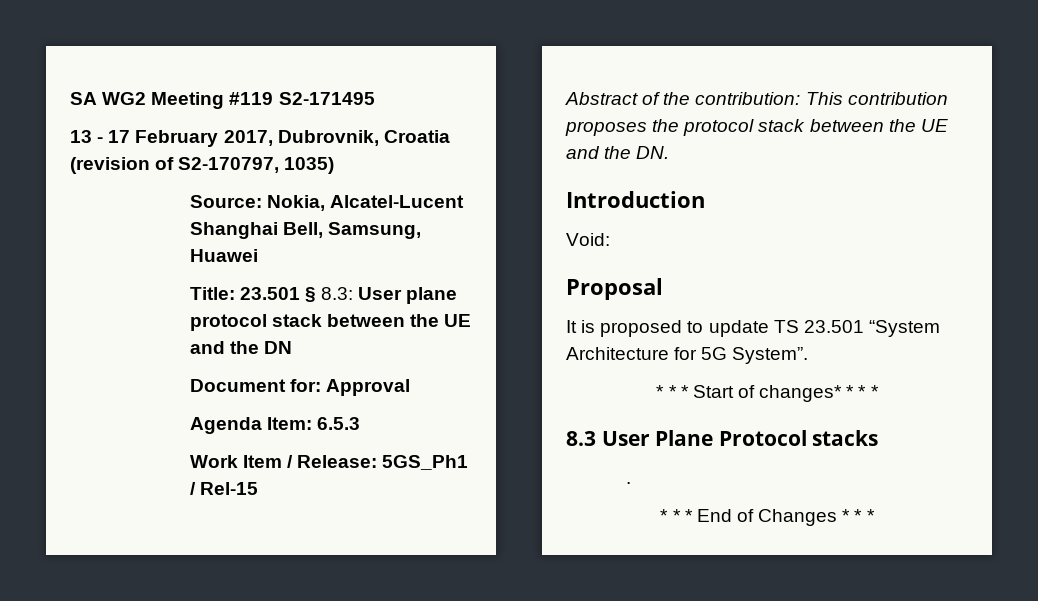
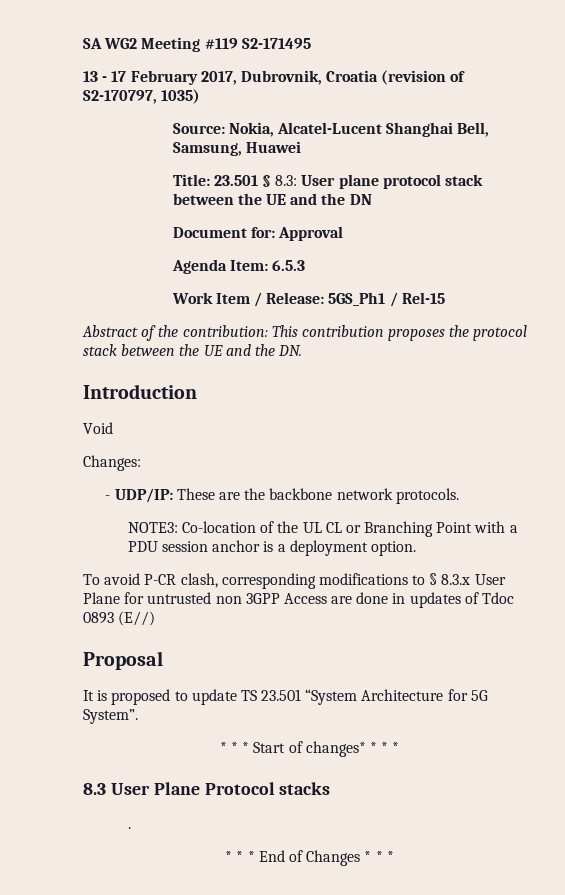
- Void:
+ Void
+ Changes:
+ - UDP/IP: These are the backbone network protocols.
+ NOTE3: Co-location of the UL CL or Branching Point with a PDU session anchor is a deployment option.
+ To avoid P-CR clash, corresponding modifications to § 8.3.x User Plane for untrusted non 3GPP Access are done in updates of Tdoc 0893 (E//)

